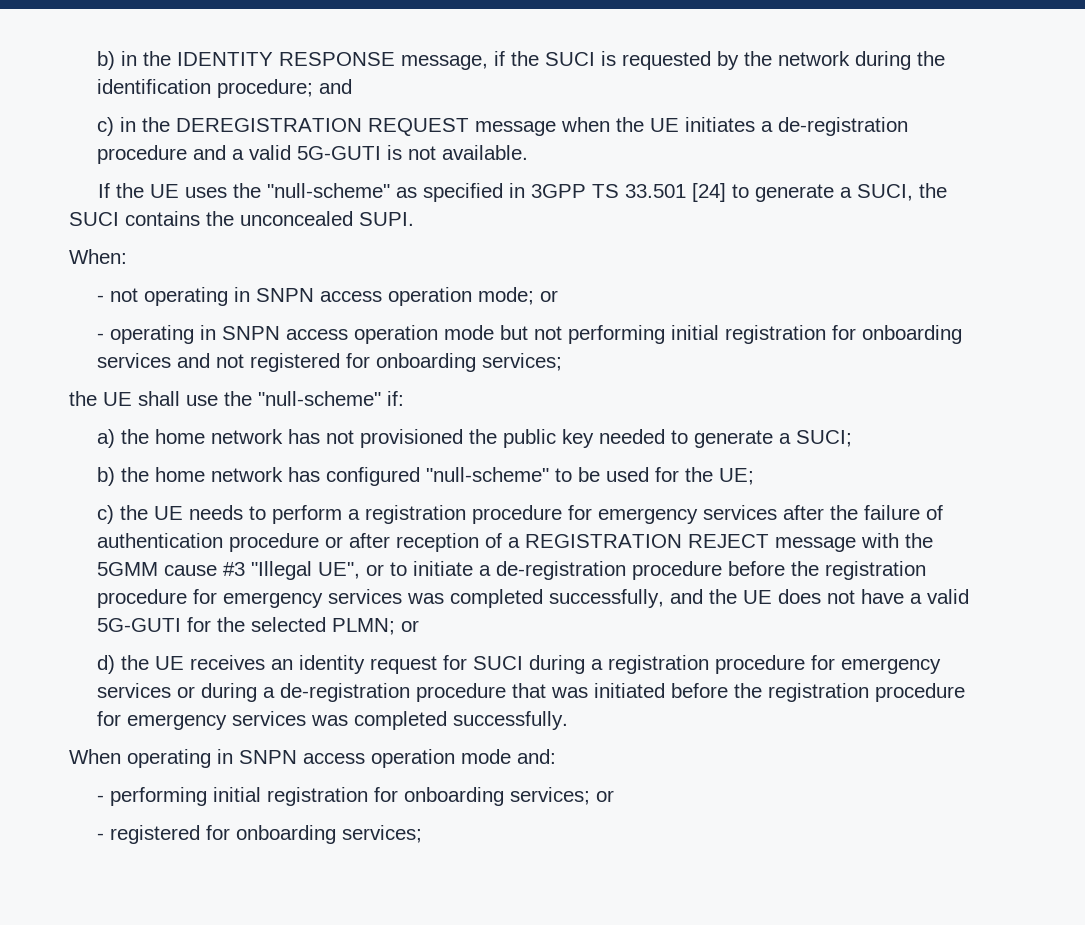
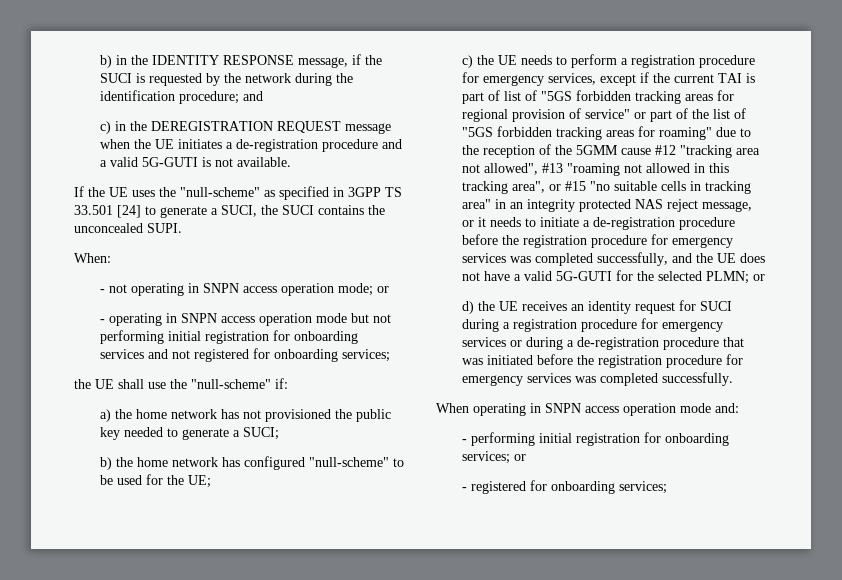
- c) the UE needs to perform a registration procedure for emergency services after the failure of authentication procedure or after reception of a REGISTRATION REJECT message with the 5GMM cause #3 "Illegal UE", or to initiate a de-registration procedure before the registration procedure for emergency services was completed successfully, and the UE does not have a valid 5G-GUTI for the selected PLMN; or
+ c) the UE needs to perform a registration procedure for emergency services, except if the current TAI is part of list of "5GS forbidden tracking areas for regional provision of service" or part of the list of "5GS forbidden tracking areas for roaming" due to the reception of the 5GMM cause #12 "tracking area not allowed", #13 "roaming not allowed in this tracking area", or #15 "no suitable cells in tracking area" in an integrity protected NAS reject message, or it needs to initiate a de-registration procedure before the registration procedure for emergency services was completed successfully, and the UE does not have a valid 5G-GUTI for the selected PLMN; or

